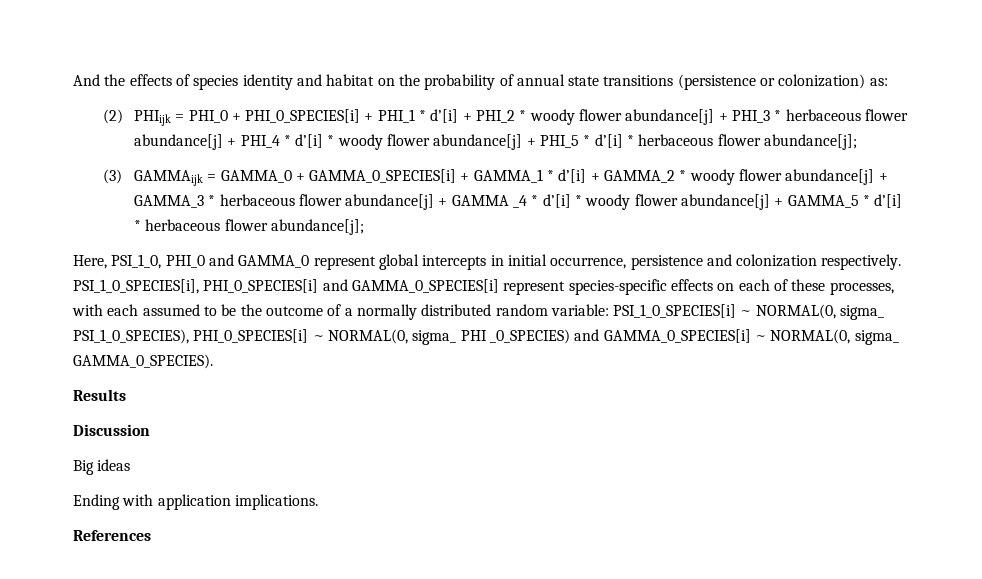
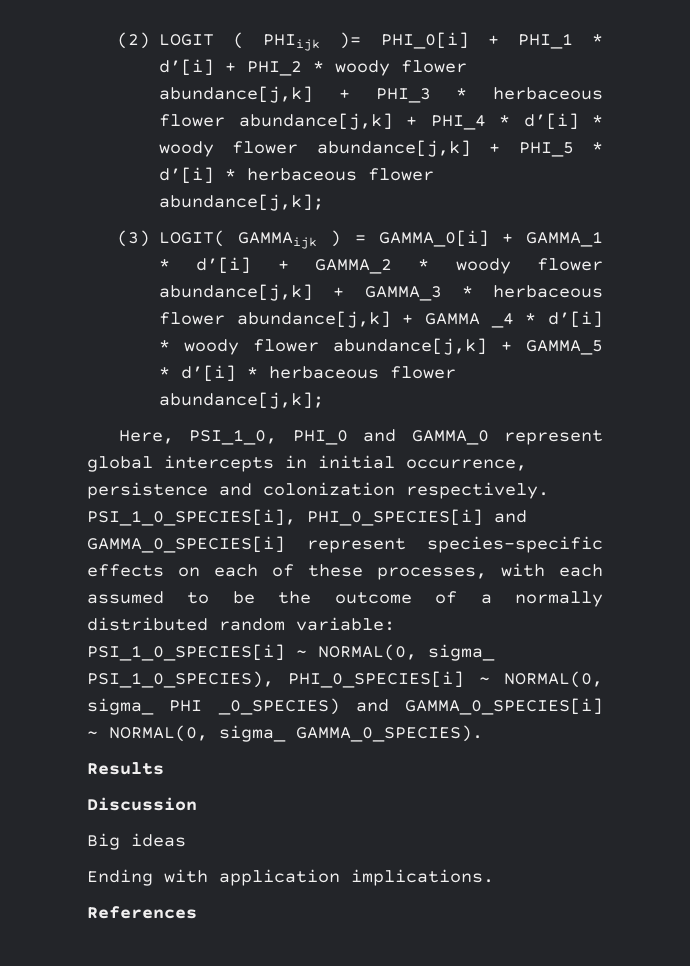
- And the effects of species identity and habitat on the probability of annual state transitions (persistence or colonization) as:
- (2) PHIijk = PHI_0 + PHI_0_SPECIES[i] + PHI_1 * d’[i] + PHI_2 * woody flower abundance[j] + PHI_3 * herbaceous flower abundance[j] + PHI_4 * d’[i] * woody flower abundance[j] + PHI_5 * d’[i] * herbaceous flower abundance[j];
+ (2) LOGIT ( PHIijk )= PHI_0[i] + PHI_1 * d’[i] + PHI_2 * woody flower abundance[j,k] + PHI_3 * herbaceous flower abundance[j,k] + PHI_4 * d’[i] * woody flower abundance[j,k] + PHI_5 * d’[i] * herbaceous flower abundance[j,k];
- (3) GAMMAijk = GAMMA_0 + GAMMA_0_SPECIES[i] + GAMMA_1 * d’[i] + GAMMA_2 * woody flower abundance[j] + GAMMA_3 * herbaceous flower abundance[j] + GAMMA _4 * d’[i] * woody flower abundance[j] + GAMMA_5 * d’[i] * herbaceous flower abundance[j];
+ (3) LOGIT( GAMMAijk ) = GAMMA_0[i] + GAMMA_1 * d’[i] + GAMMA_2 * woody flower abundance[j,k] + GAMMA_3 * herbaceous flower abundance[j,k] + GAMMA _4 * d’[i] * woody flower abundance[j,k] + GAMMA_5 * d’[i] * herbaceous flower abundance[j,k];

